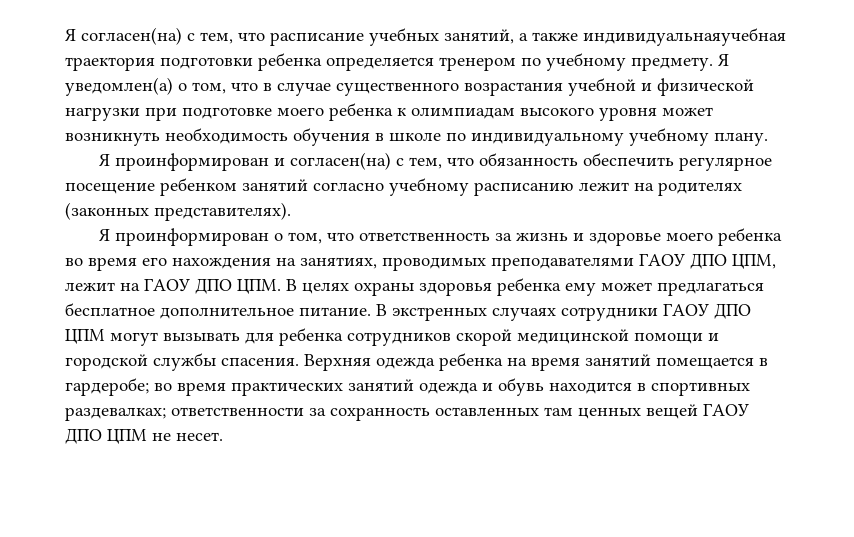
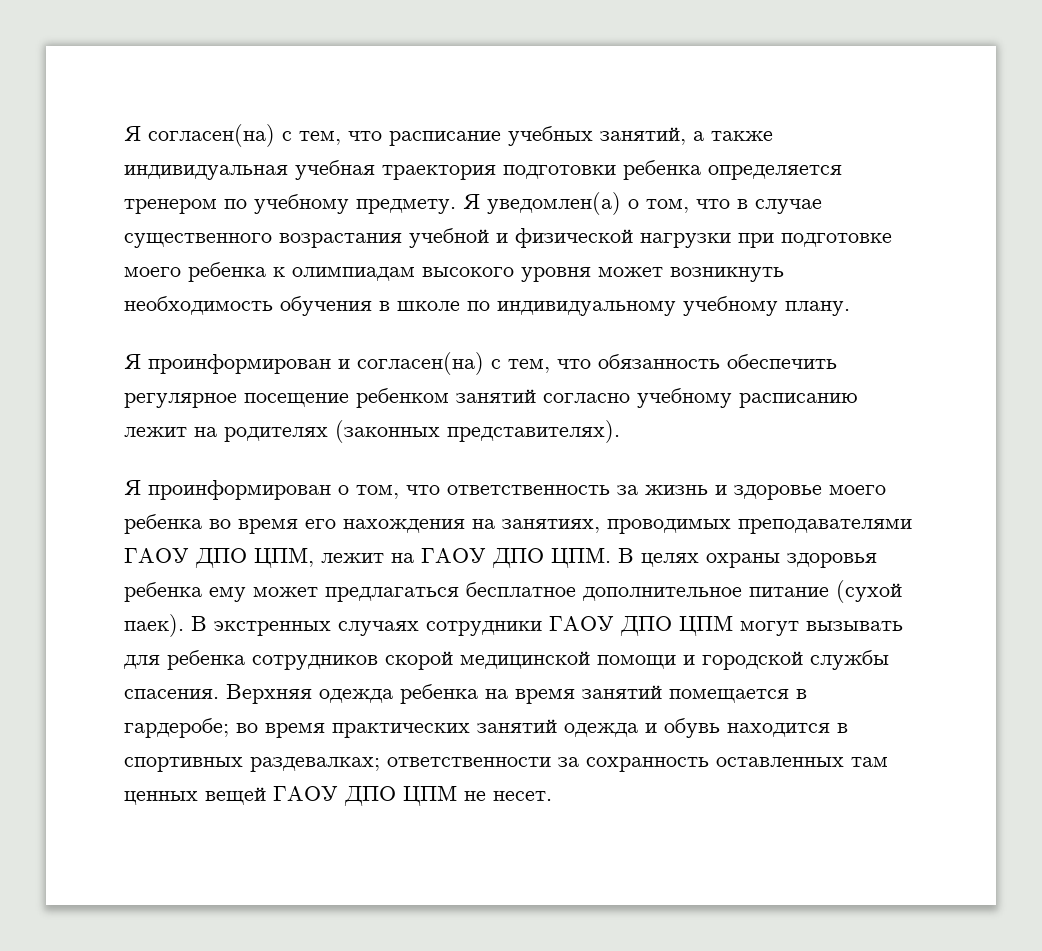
- Я согласен(на) с тем, что расписание учебных занятий, а также индивидуальнаяучебная траектория подготовки ребенка определяется тренером по учебному предмету.
+ Я согласен(на) с тем, что расписание учебных занятий, а также индивидуальная учебная траектория подготовки ребенка определяется тренером по учебному предмету.
- Я проинформирован о том, что ответственность за жизнь и здоровье моего ребенка во время его нахождения на занятиях, проводимых преподавателями ГАОУ ДПО ЦПМ, лежит на ГАОУ ДПО ЦПМ. В целях охраны здоровья ребенка ему может предлагаться бесплатное дополнительное питание.
+ Я проинформирован о том, что ответственность за жизнь и здоровье моего ребенка во время его нахождения на занятиях, проводимых преподавателями ГАОУ ДПО ЦПМ, лежит на ГАОУ ДПО ЦПМ. В целях охраны здоровья ребенка ему может предлагаться бесплатное дополнительное питание (сухой паек).

